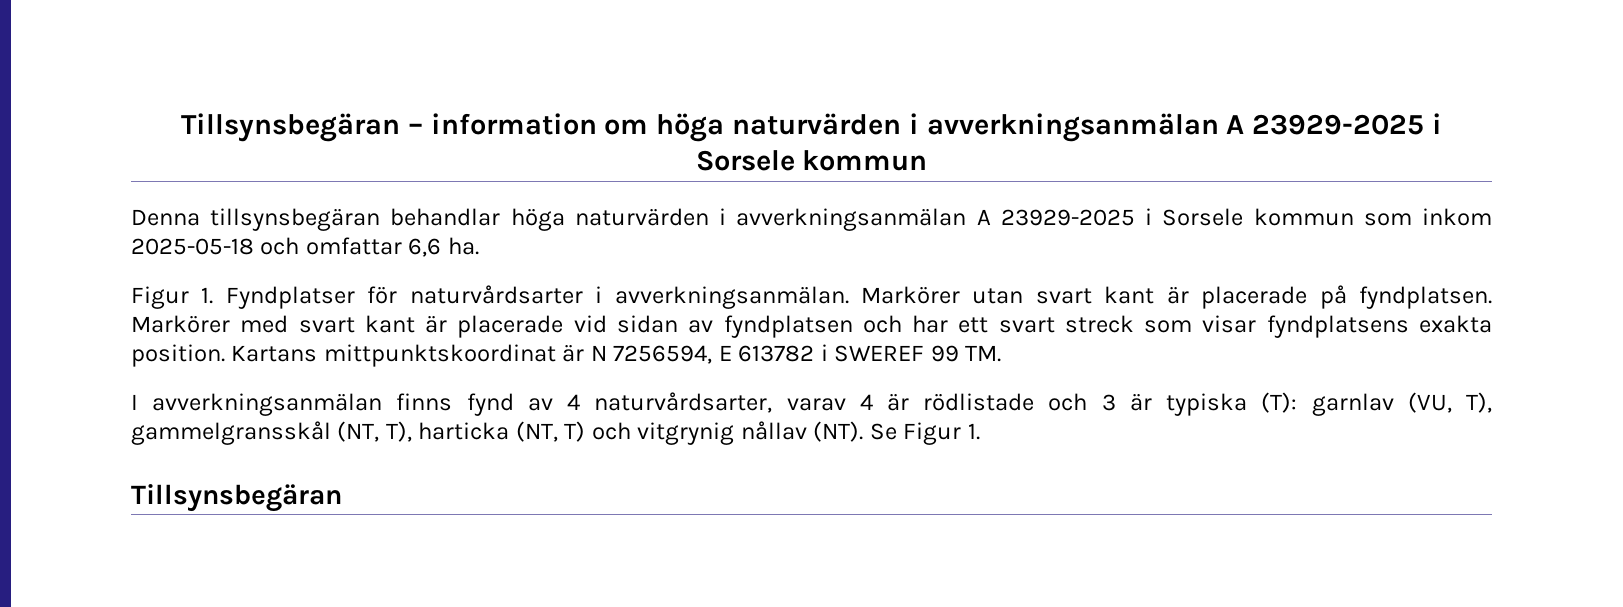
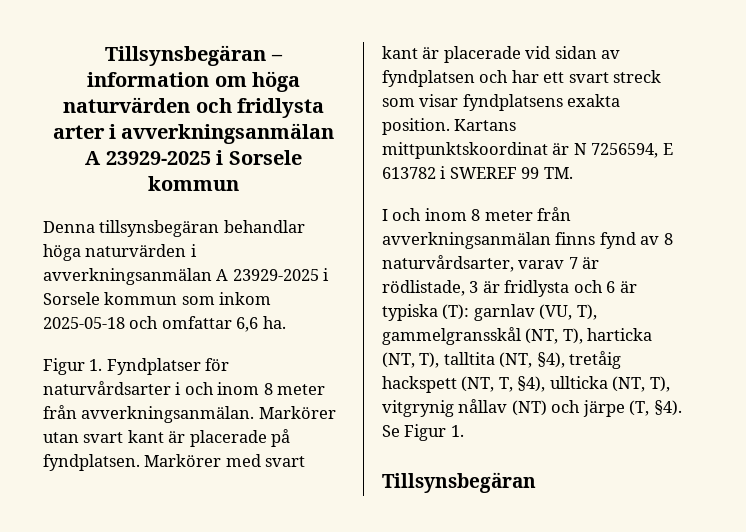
- Tillsynsbegäran – information om höga naturvärden i avverkningsanmälan A 23929-2025 i Sorsele kommun
+ Tillsynsbegäran – information om höga naturvärden och fridlysta arter i avverkningsanmälan A 23929-2025 i Sorsele kommun
- Figur 1. Fyndplatser för naturvårdsarter i avverkningsanmälan.
+ Figur 1. Fyndplatser för naturvårdsarter i och inom 8 meter från avverkningsanmälan.
- I avverkningsanmälan finns fynd av 4 naturvårdsarter, varav 4 är rödlistade och 3 är typiska (T): garnlav (VU, T), gammelgransskål (NT, T), harticka (NT, T) och vitgrynig nållav (NT). Se Figur 1.
+ I och inom 8 meter från avverkningsanmälan finns fynd av 8 naturvårdsarter, varav 7 är rödlistade, 3 är fridlysta och 6 är typiska (T): garnlav (VU, T), gammelgransskål (NT, T), harticka (NT, T), talltita (NT, §4), tretåig hackspett (NT, T, §4), ullticka (NT, T), vitgrynig nållav (NT) och järpe (T, §4). Se Figur 1.

